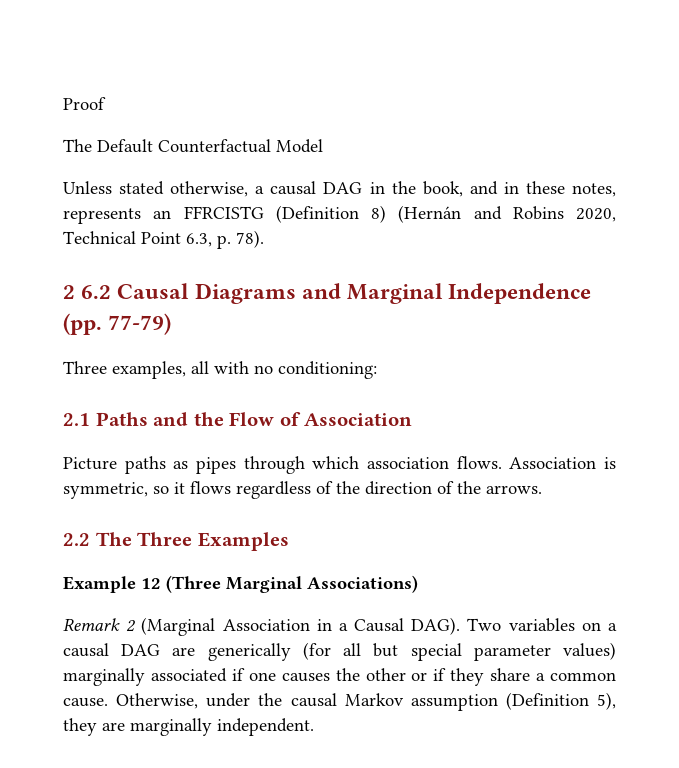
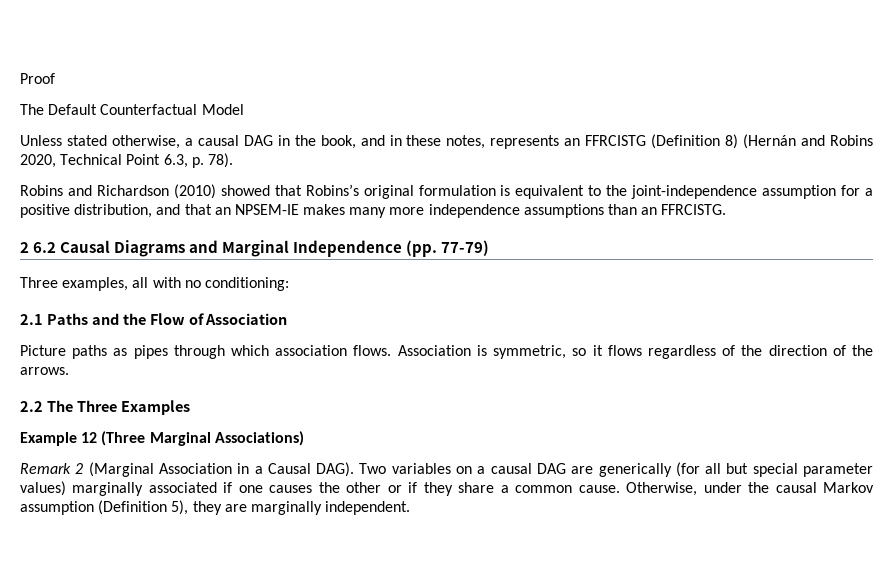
+ Robins and Richardson (2010) showed that Robins’s original formulation is equivalent to the joint-independence assumption for a positive distribution, and that an NPSEM-IE makes many more independence assumptions than an FFRCISTG.

